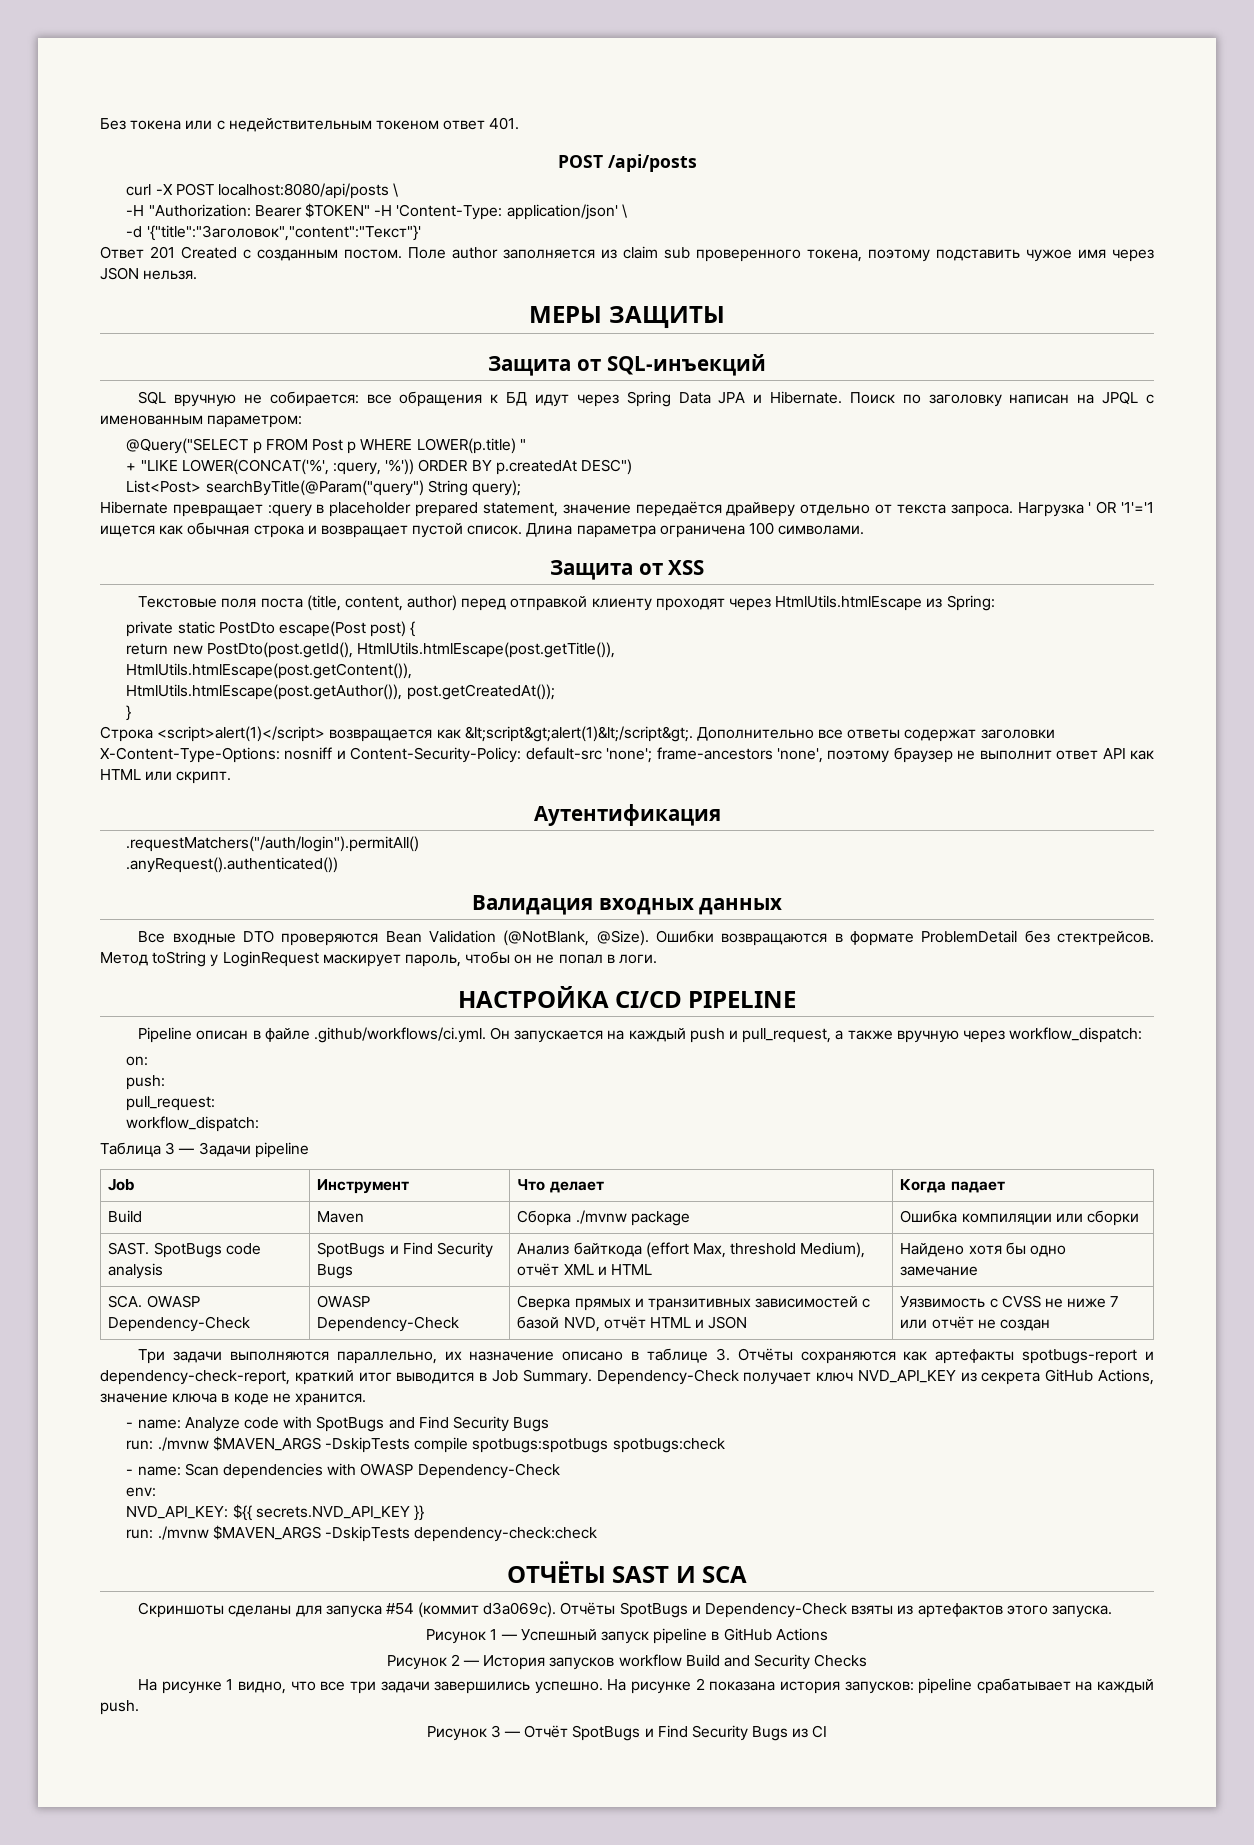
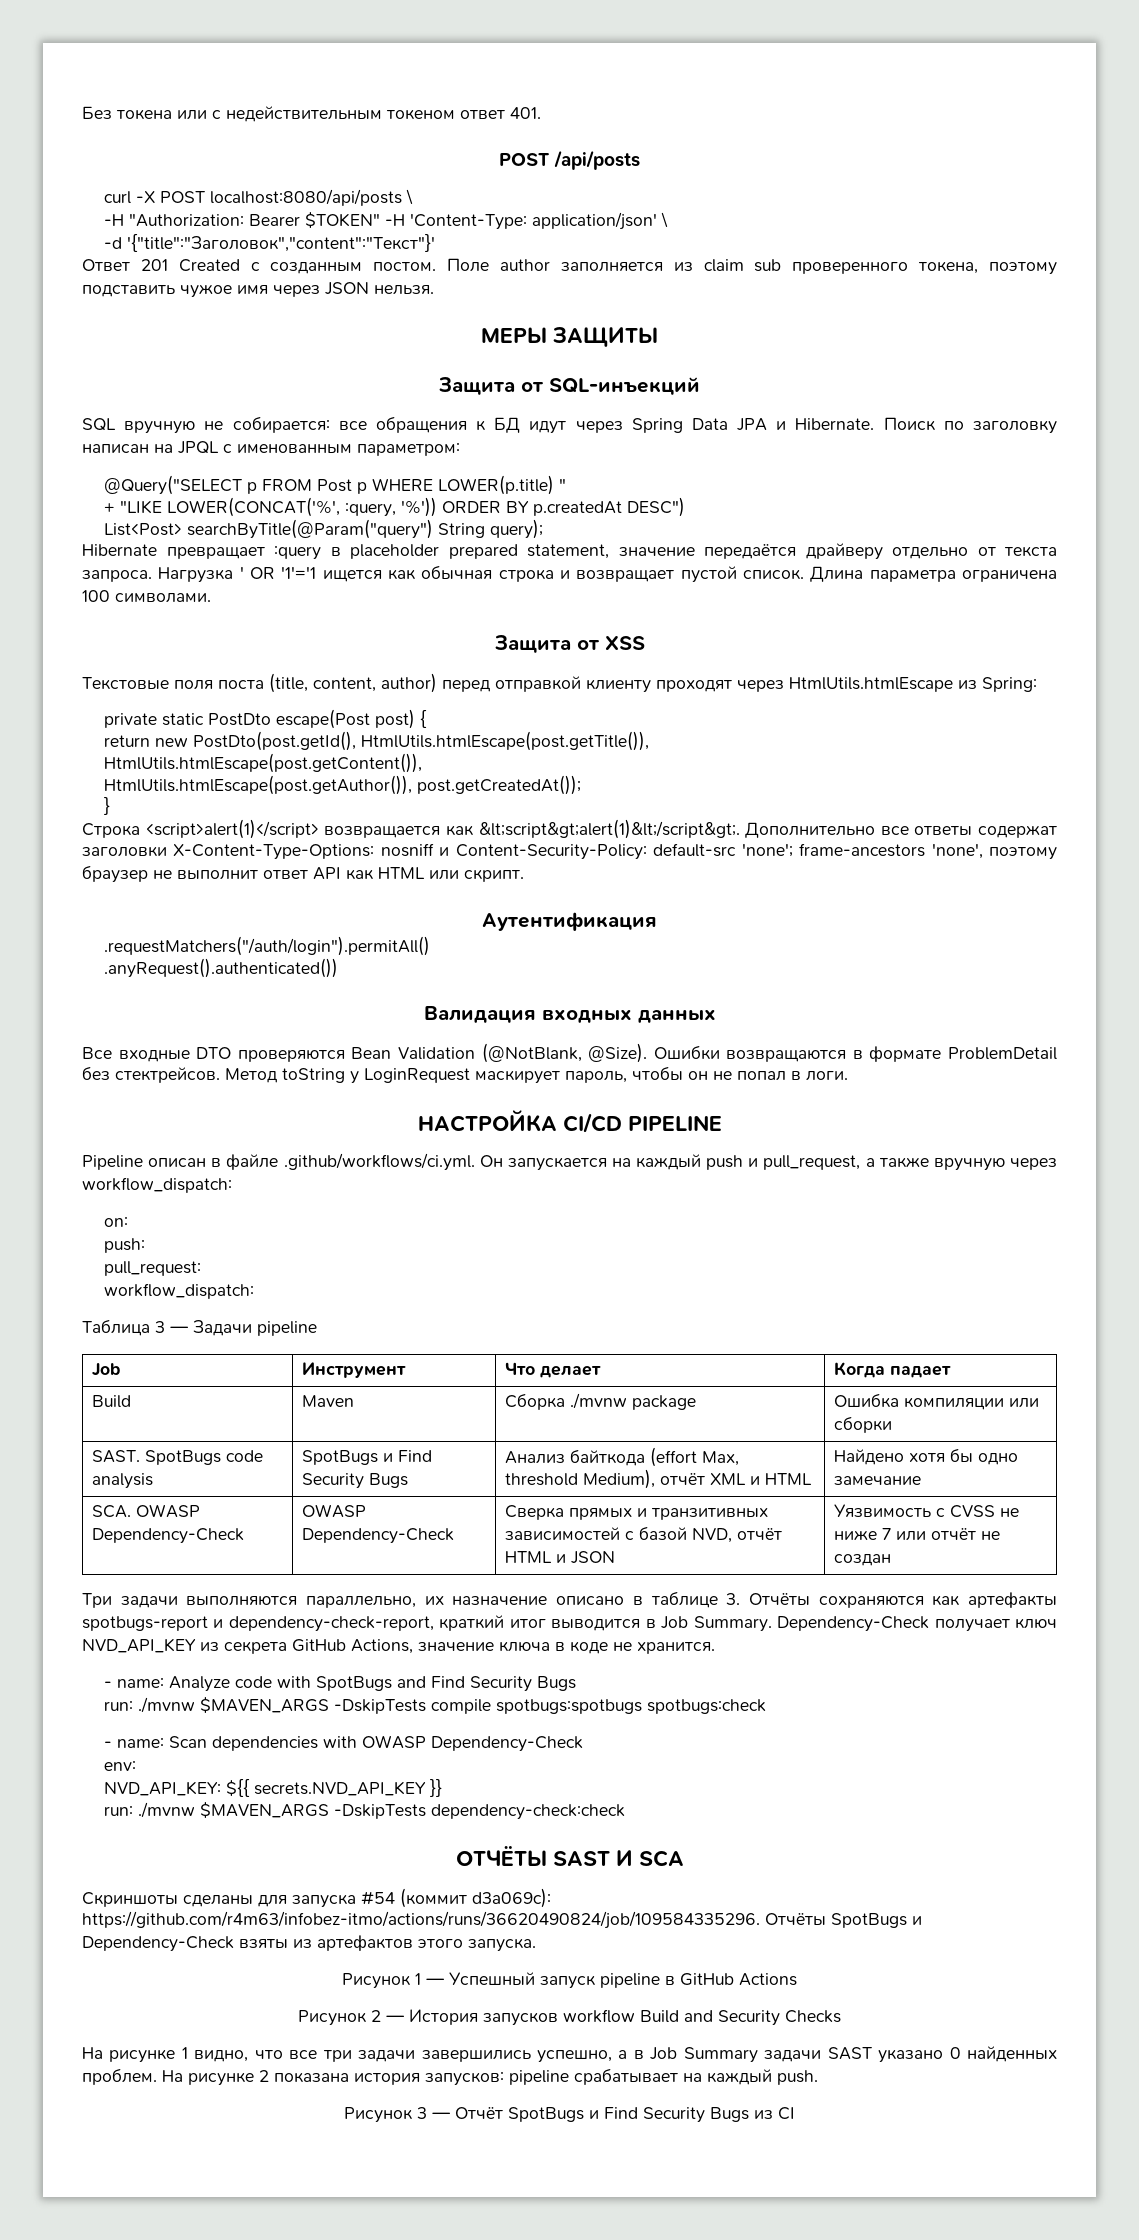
- Скриншоты сделаны для запуска #54 (коммит d3a069c). Отчёты SpotBugs и Dependency-Check взяты из артефактов этого запуска.
+ Скриншоты сделаны для запуска #54 (коммит d3a069c): https://github.com/r4m63/infobez-itmo/actions/runs/36620490824/job/109584335296. Отчёты SpotBugs и Dependency-Check взяты из артефактов этого запуска.
- На рисунке 1 видно, что все три задачи завершились успешно.
+ На рисунке 1 видно, что все три задачи завершились успешно, а в Job Summary задачи SAST указано 0 найденных проблем.

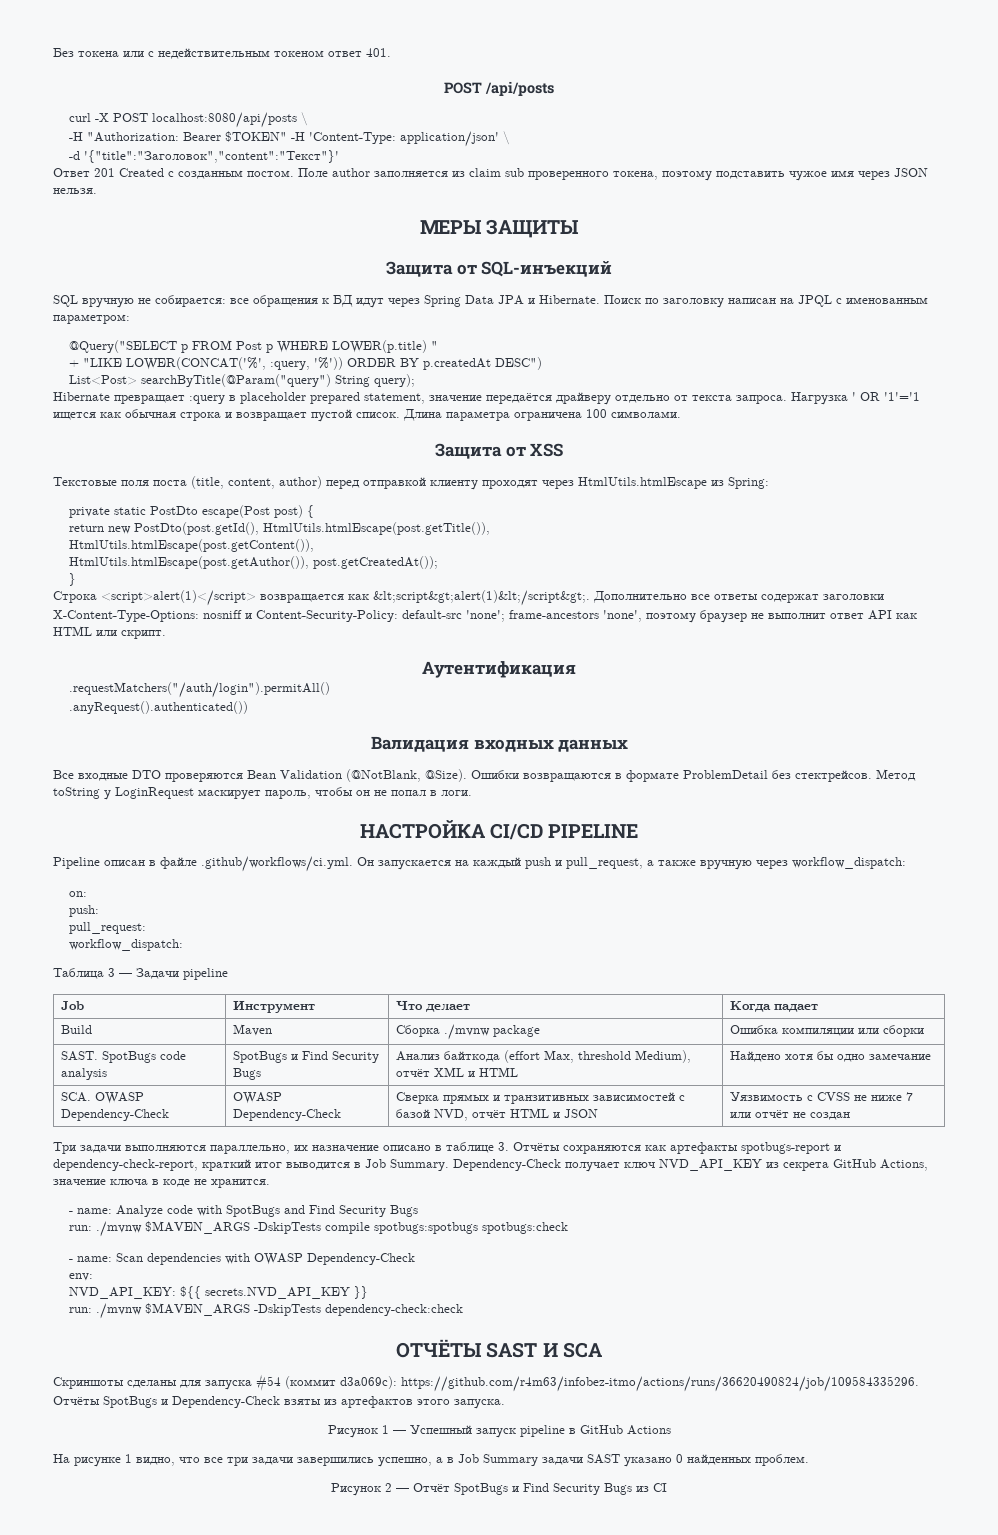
- Рисунок 2 — История запусков workflow Build and Security Checks
- На рисунке 1 видно, что все три задачи завершились успешно, а в Job Summary задачи SAST указано 0 найденных проблем. На рисунке 2 показана история запусков: pipeline срабатывает на каждый push.
- Рисунок 3 — Отчёт SpotBugs и Find Security Bugs из CI
+ На рисунке 1 видно, что все три задачи завершились успешно, а в Job Summary задачи SAST указано 0 найденных проблем.
+ Рисунок 2 — Отчёт SpotBugs и Find Security Bugs из CI

